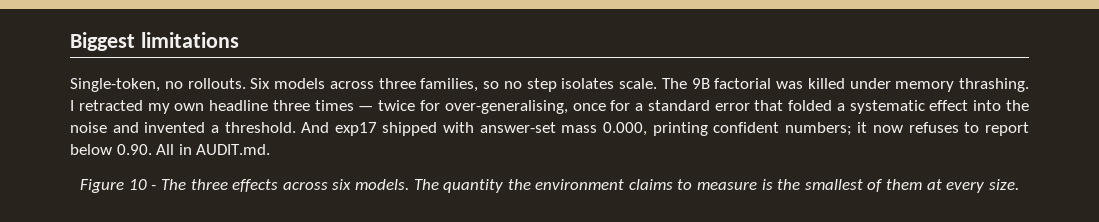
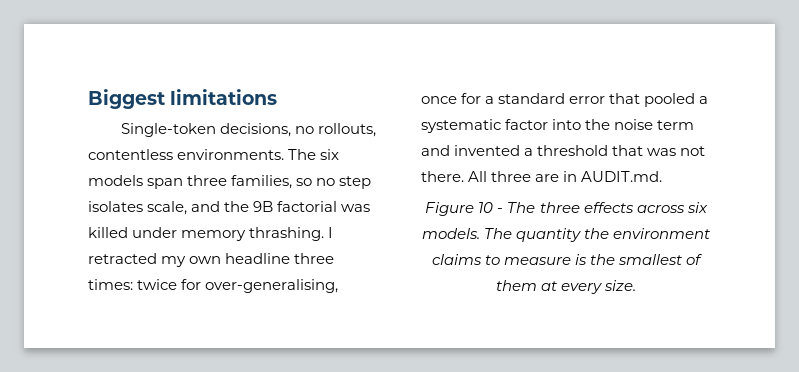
- Single-token, no rollouts. Six models across three families, so no step isolates scale. The 9B factorial was killed under memory thrashing.
+ Single-token decisions, no rollouts, contentless environments. The six models span three families, so no step isolates scale, and the 9B factorial was killed under memory thrashing.
- I retracted my own headline three times — twice for over-generalising, once for a standard error that folded a systematic effect into the noise and invented a threshold. And exp17 shipped with answer-set mass 0.000, printing confident numbers; it now refuses to report below 0.90. All in AUDIT.md.
+ I retracted my own headline three times: twice for over-generalising, once for a standard error that pooled a systematic factor into the noise term and invented a threshold that was not there. All three are in AUDIT.md.

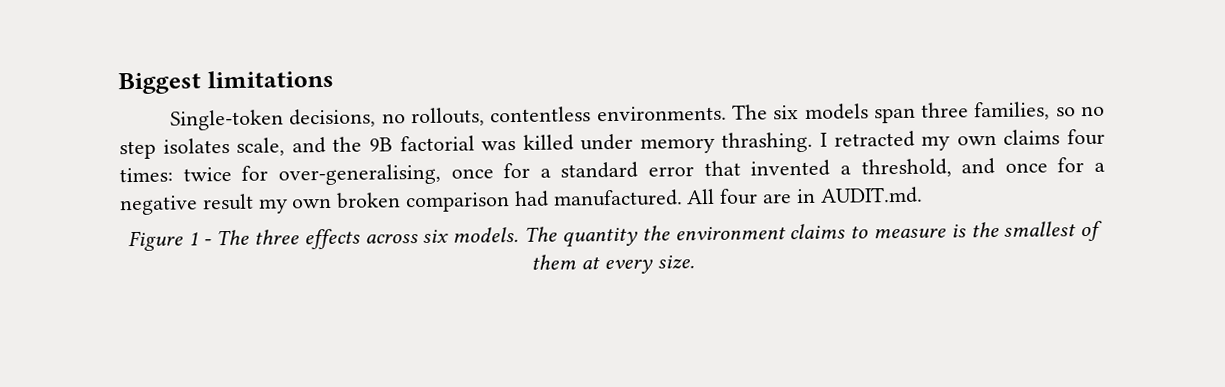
- I retracted my own headline three times: twice for over-generalising, once for a standard error that pooled a systematic factor into the noise term and invented a threshold that was not there. All three are in AUDIT.md.
+ I retracted my own claims four times: twice for over-generalising, once for a standard error that invented a threshold, and once for a negative result my own broken comparison had manufactured. All four are in AUDIT.md.
- Figure 10 - The three effects across six models.
+ Figure 1 - The three effects across six models.

